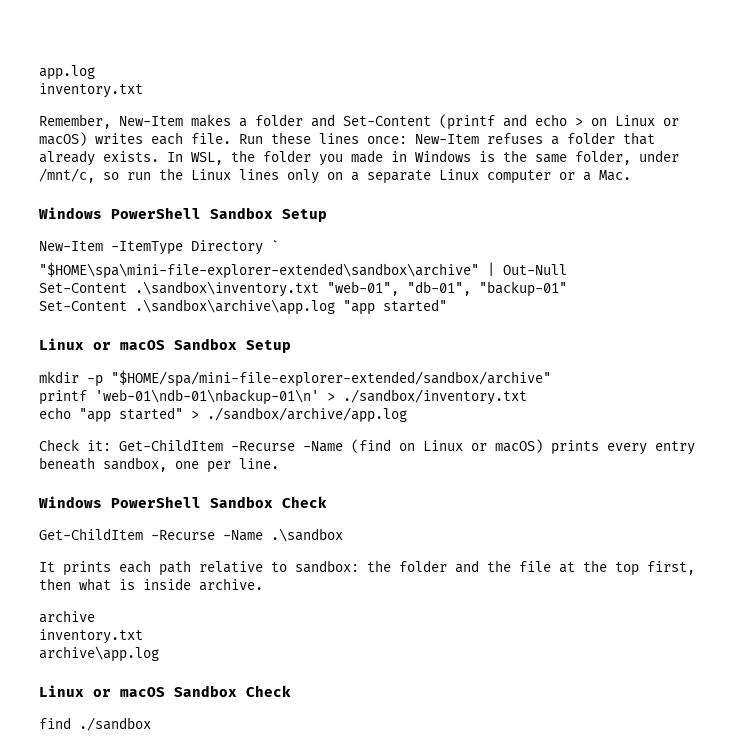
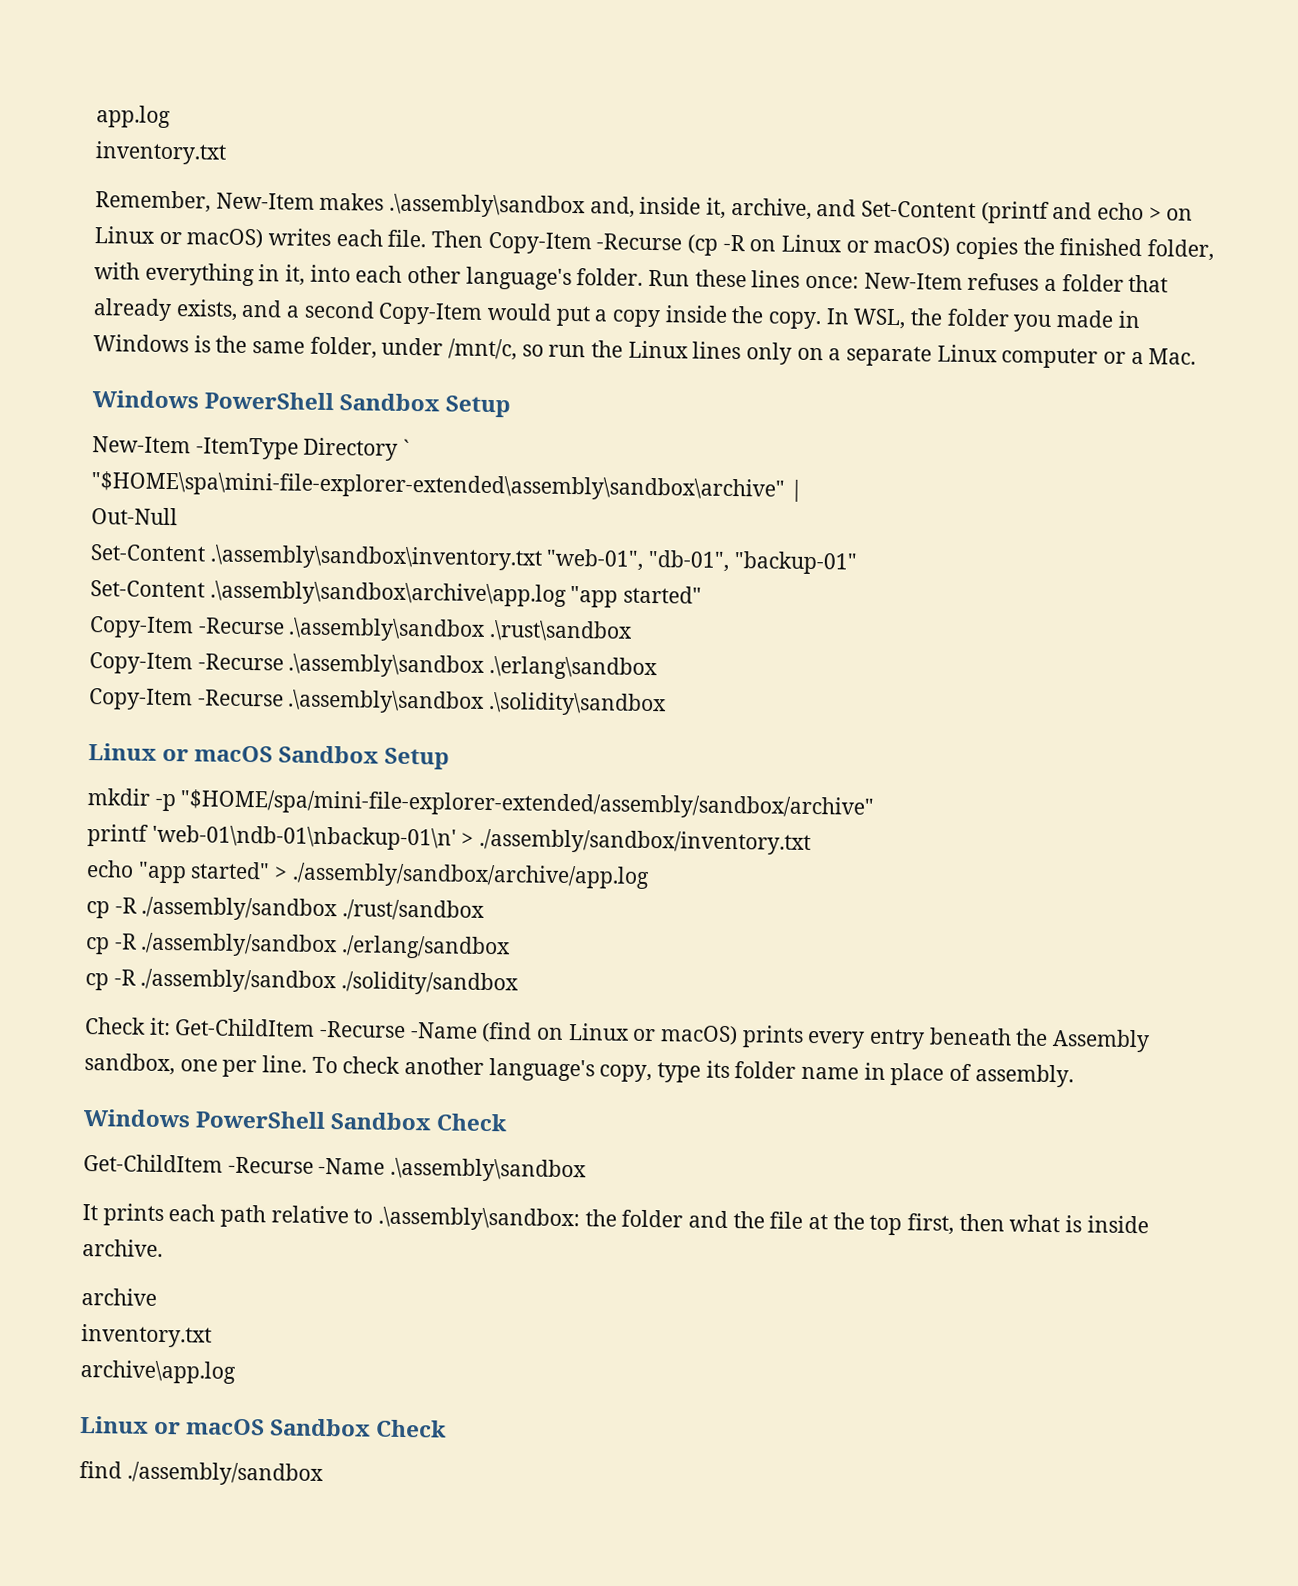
- Remember, New-Item makes a folder and Set-Content (printf and echo > on Linux or macOS) writes each file.
+ Remember, New-Item makes .\assembly\sandbox and, inside it, archive, and Set-Content (printf and echo > on Linux or macOS) writes each file.
+ Then Copy-Item -Recurse (cp -R on Linux or macOS) copies the finished folder, with everything in it, into each other language's folder.
- Run these lines once: New-Item refuses a folder that already exists.
+ Run these lines once: New-Item refuses a folder that already exists, and a second Copy-Item would put a copy inside the copy.
- "$HOME\spa\mini-file-explorer-extended\sandbox\archive" | Out-Null
+ "$HOME\spa\mini-file-explorer-extended\assembly\sandbox\archive" |
+ Out-Null
- Set-Content .\sandbox\inventory.txt "web-01", "db-01", "backup-01"
+ Set-Content .\assembly\sandbox\inventory.txt "web-01", "db-01", "backup-01"
- Set-Content .\sandbox\archive\app.log "app started"
+ Set-Content .\assembly\sandbox\archive\app.log "app started"
+ Copy-Item -Recurse .\assembly\sandbox .\rust\sandbox
+ Copy-Item -Recurse .\assembly\sandbox .\erlang\sandbox
+ Copy-Item -Recurse .\assembly\sandbox .\solidity\sandbox
- mkdir -p "$HOME/spa/mini-file-explorer-extended/sandbox/archive"
+ mkdir -p "$HOME/spa/mini-file-explorer-extended/assembly/sandbox/archive"
- printf 'web-01\ndb-01\nbackup-01\n' > ./sandbox/inventory.txt
+ printf 'web-01\ndb-01\nbackup-01\n' > ./assembly/sandbox/inventory.txt
- echo "app started" > ./sandbox/archive/app.log
+ echo "app started" > ./assembly/sandbox/archive/app.log
+ cp -R ./assembly/sandbox ./rust/sandbox
+ cp -R ./assembly/sandbox ./erlang/sandbox
+ cp -R ./assembly/sandbox ./solidity/sandbox
- Check it: Get-ChildItem -Recurse -Name (find on Linux or macOS) prints every entry beneath sandbox, one per line.
+ Check it: Get-ChildItem -Recurse -Name (find on Linux or macOS) prints every entry beneath the Assembly sandbox, one per line. To check another language's copy, type its folder name in place of assembly.
- Get-ChildItem -Recurse -Name .\sandbox
+ Get-ChildItem -Recurse -Name .\assembly\sandbox
- It prints each path relative to sandbox: the folder and the file at the top first, then what is inside archive.
+ It prints each path relative to .\assembly\sandbox: the folder and the file at the top first, then what is inside archive.
- find ./sandbox
+ find ./assembly/sandbox

